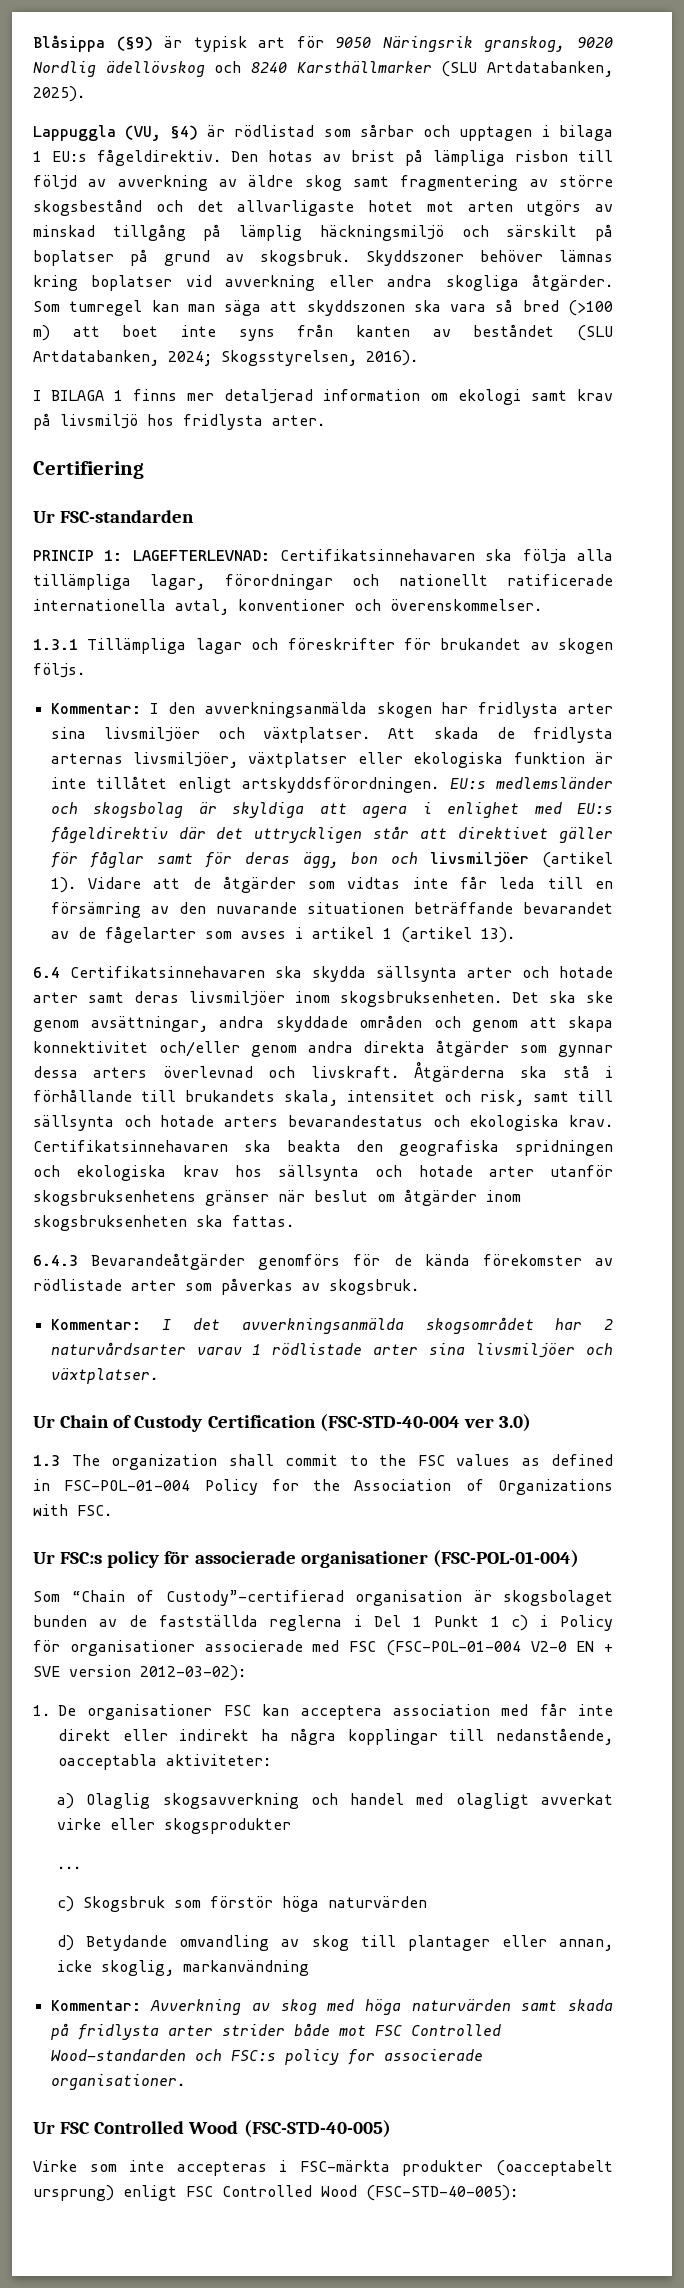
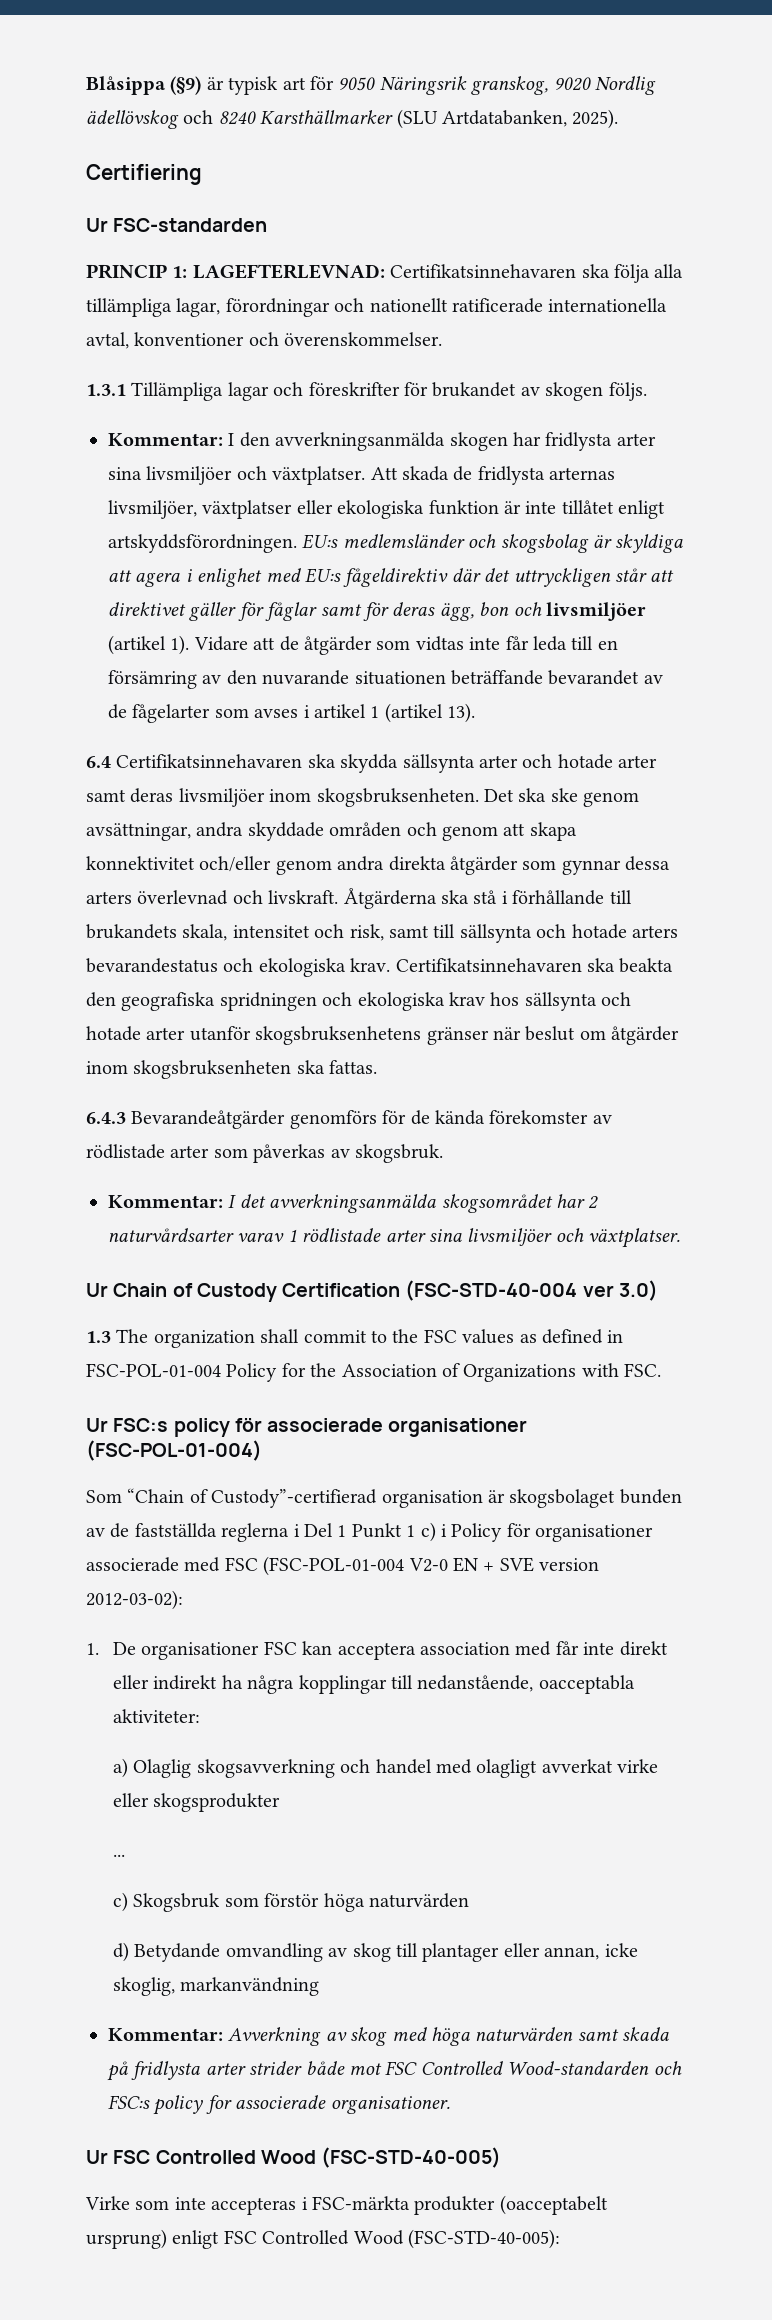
- Lappuggla (VU, §4) är rödlistad som sårbar och upptagen i bilaga 1 EU:s fågeldirektiv. Den hotas av brist på lämpliga risbon till följd av avverkning av äldre skog samt fragmentering av större skogsbestånd och det allvarligaste hotet mot arten utgörs av minskad tillgång på lämplig häckningsmiljö och särskilt på boplatser på grund av skogsbruk. Skyddszoner behöver lämnas kring boplatser vid avverkning eller andra skogliga åtgärder. Som tumregel kan man säga att skyddszonen ska vara så bred (>100 m) att boet inte syns från kanten av beståndet (SLU Artdatabanken, 2024; Skogsstyrelsen, 2016).
- I BILAGA 1 finns mer detaljerad information om ekologi samt krav på livsmiljö hos fridlysta arter.

